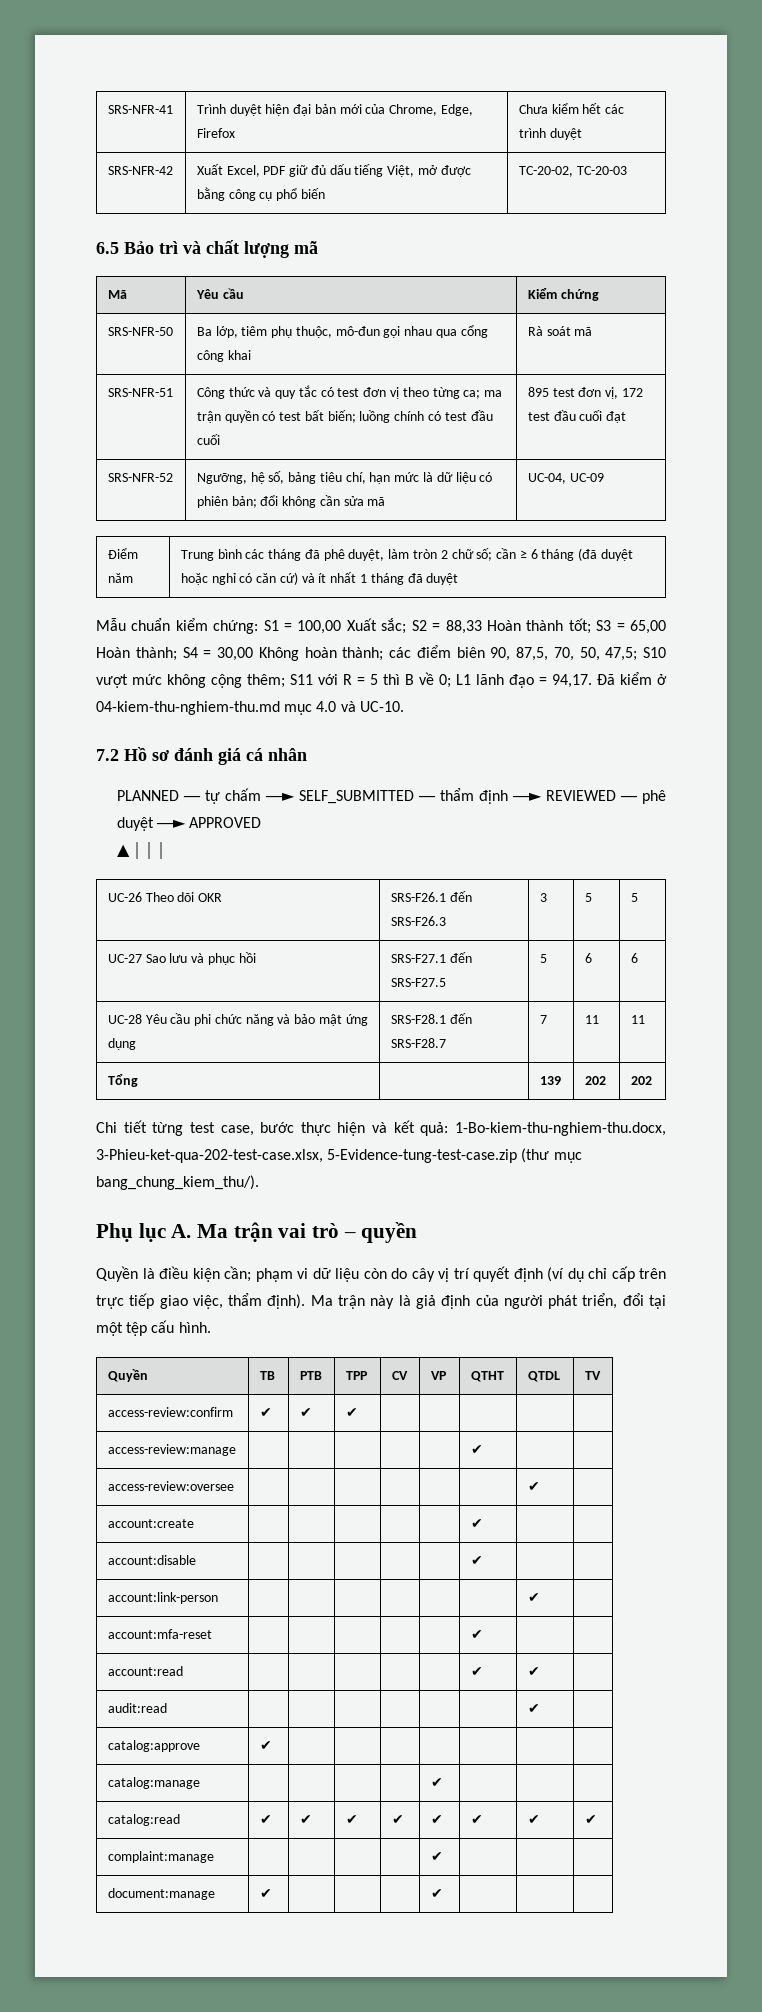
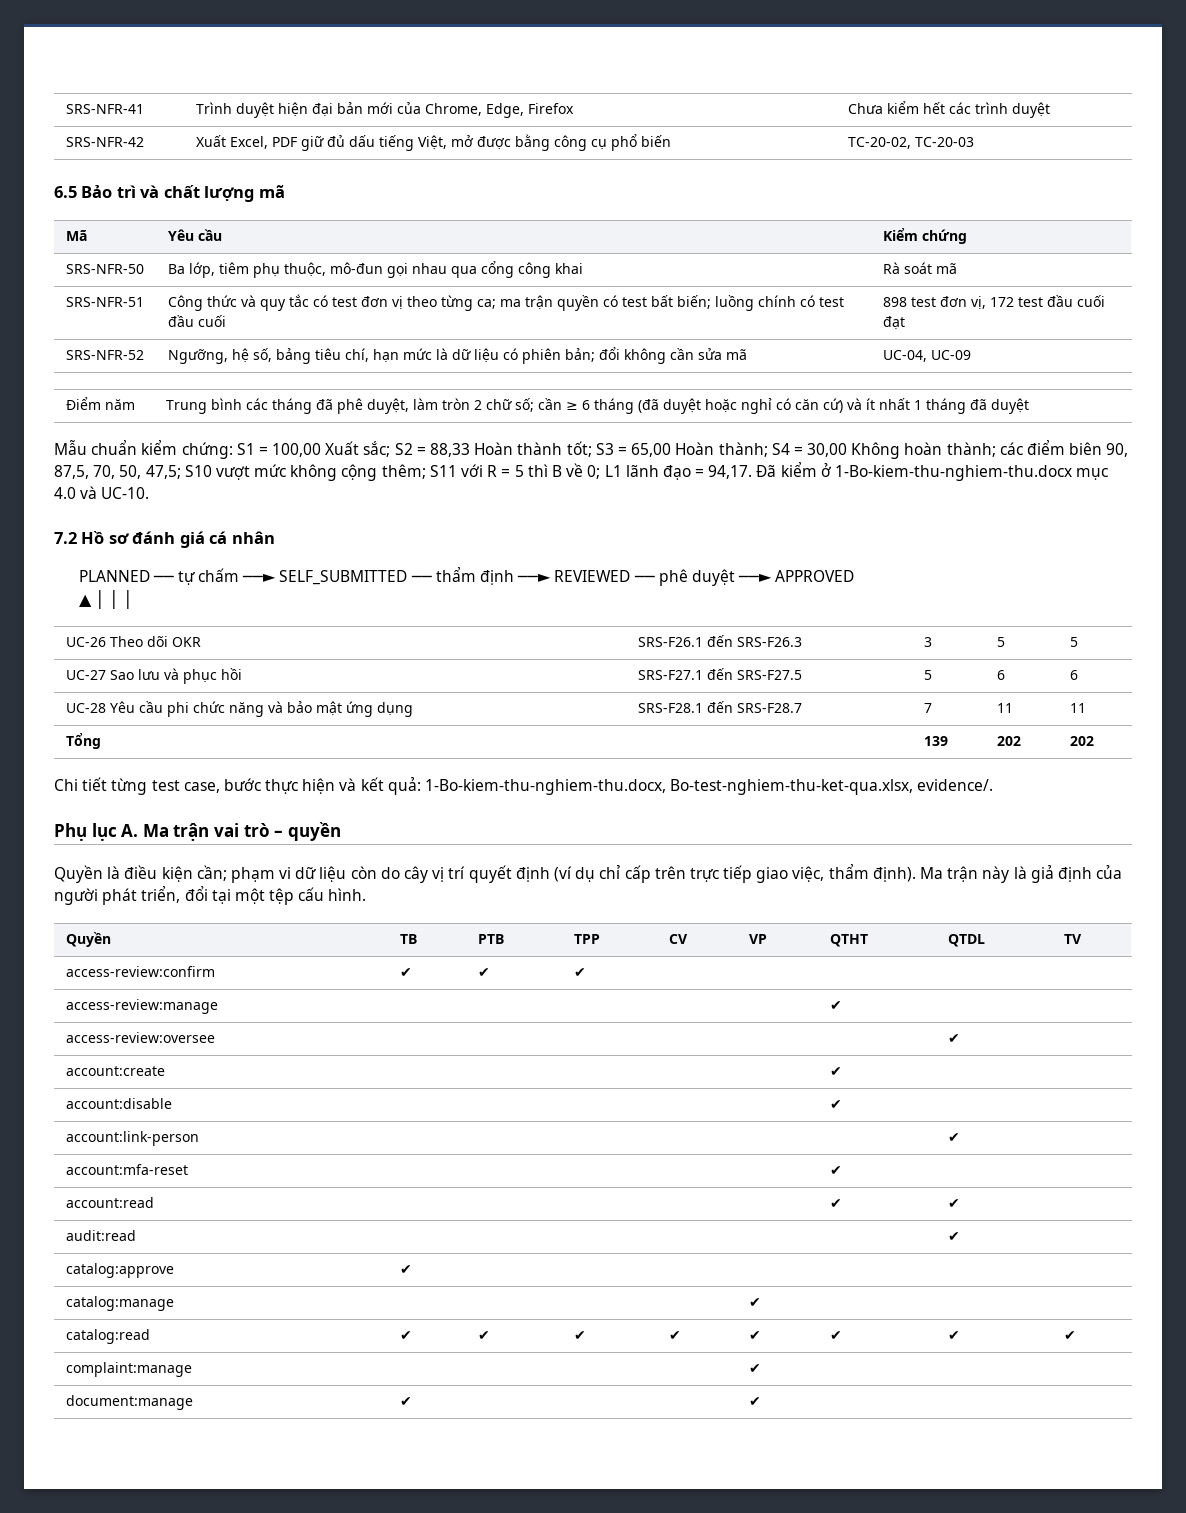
- SRS-NFR-51 | Công thức và quy tắc có test đơn vị theo từng ca; ma trận quyền có test bất biến; luồng chính có test đầu cuối | 895 test đơn vị, 172 test đầu cuối đạt
+ SRS-NFR-51 | Công thức và quy tắc có test đơn vị theo từng ca; ma trận quyền có test bất biến; luồng chính có test đầu cuối | 898 test đơn vị, 172 test đầu cuối đạt
- Đã kiểm ở 04-kiem-thu-nghiem-thu.md mục 4.0 và UC-10.
+ Đã kiểm ở 1-Bo-kiem-thu-nghiem-thu.docx mục 4.0 và UC-10.
- Chi tiết từng test case, bước thực hiện và kết quả: 1-Bo-kiem-thu-nghiem-thu.docx, 3-Phieu-ket-qua-202-test-case.xlsx, 5-Evidence-tung-test-case.zip (thư mục bang_chung_kiem_thu/).
+ Chi tiết từng test case, bước thực hiện và kết quả: 1-Bo-kiem-thu-nghiem-thu.docx, Bo-test-nghiem-thu-ket-qua.xlsx, evidence/.

